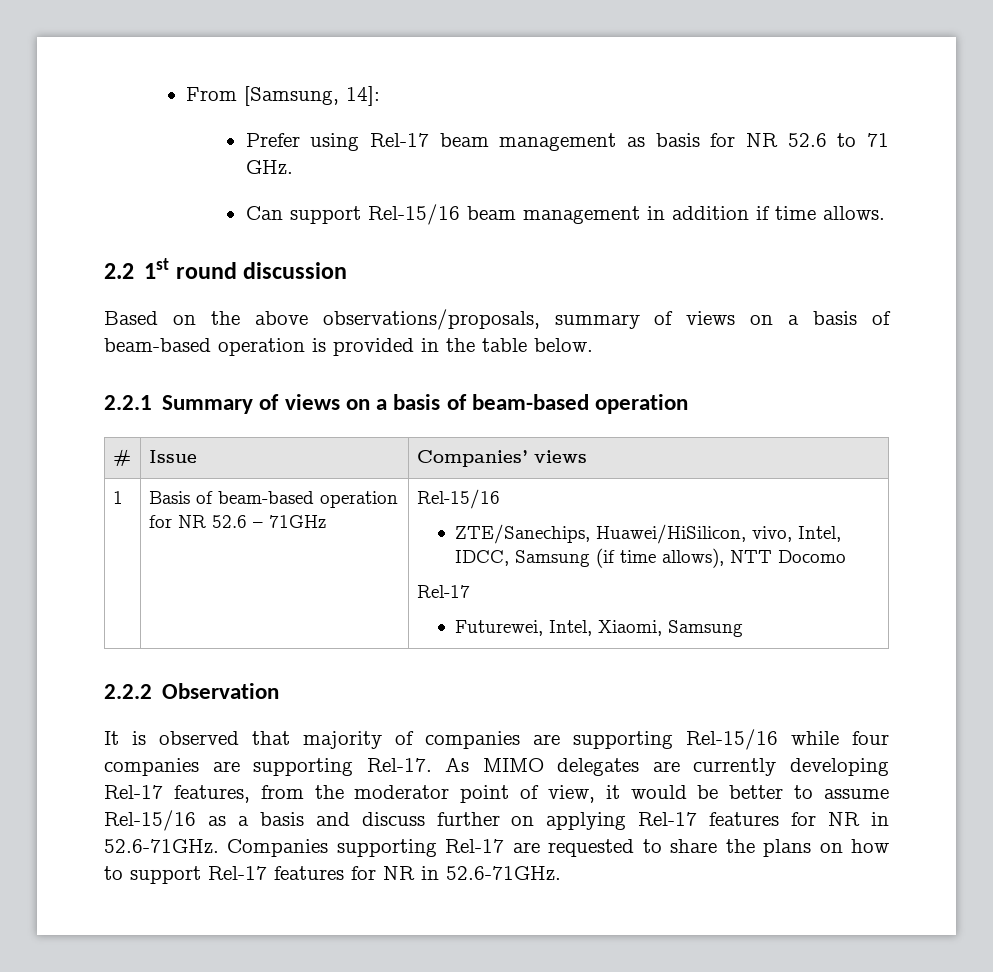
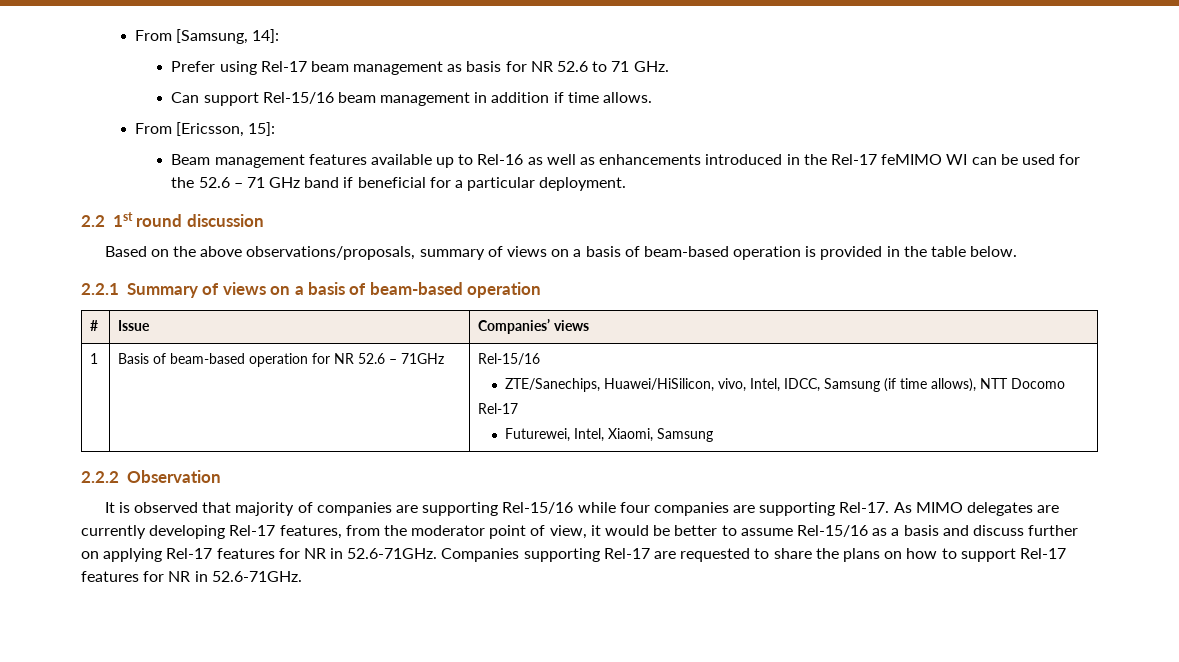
+ From [Ericsson, 15]:
+ Beam management features available up to Rel-16 as well as enhancements introduced in the Rel-17 feMIMO WI can be used for the 52.6 – 71 GHz band if beneficial for a particular deployment.

